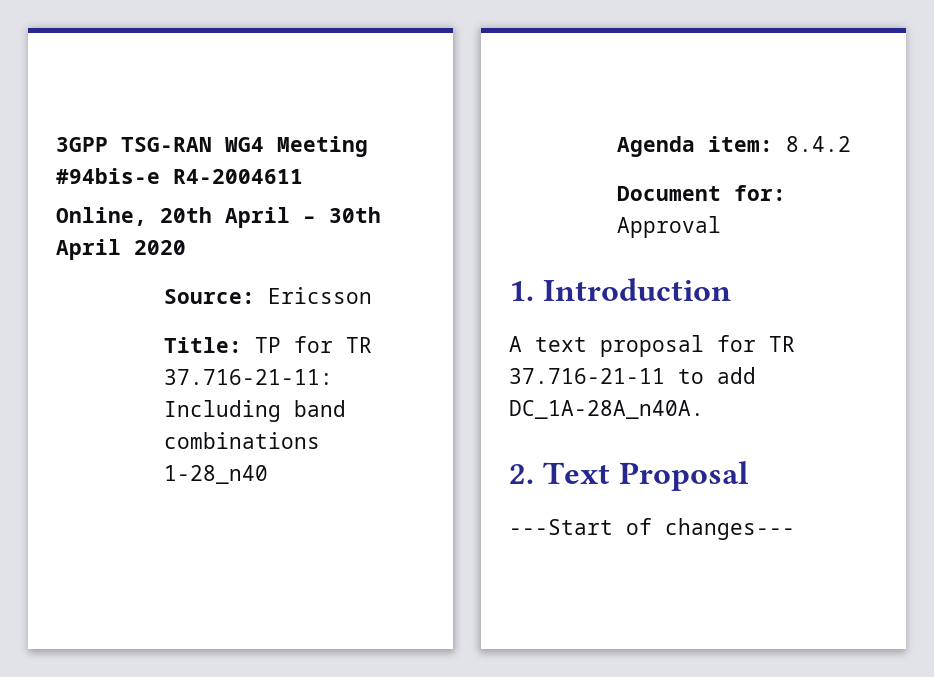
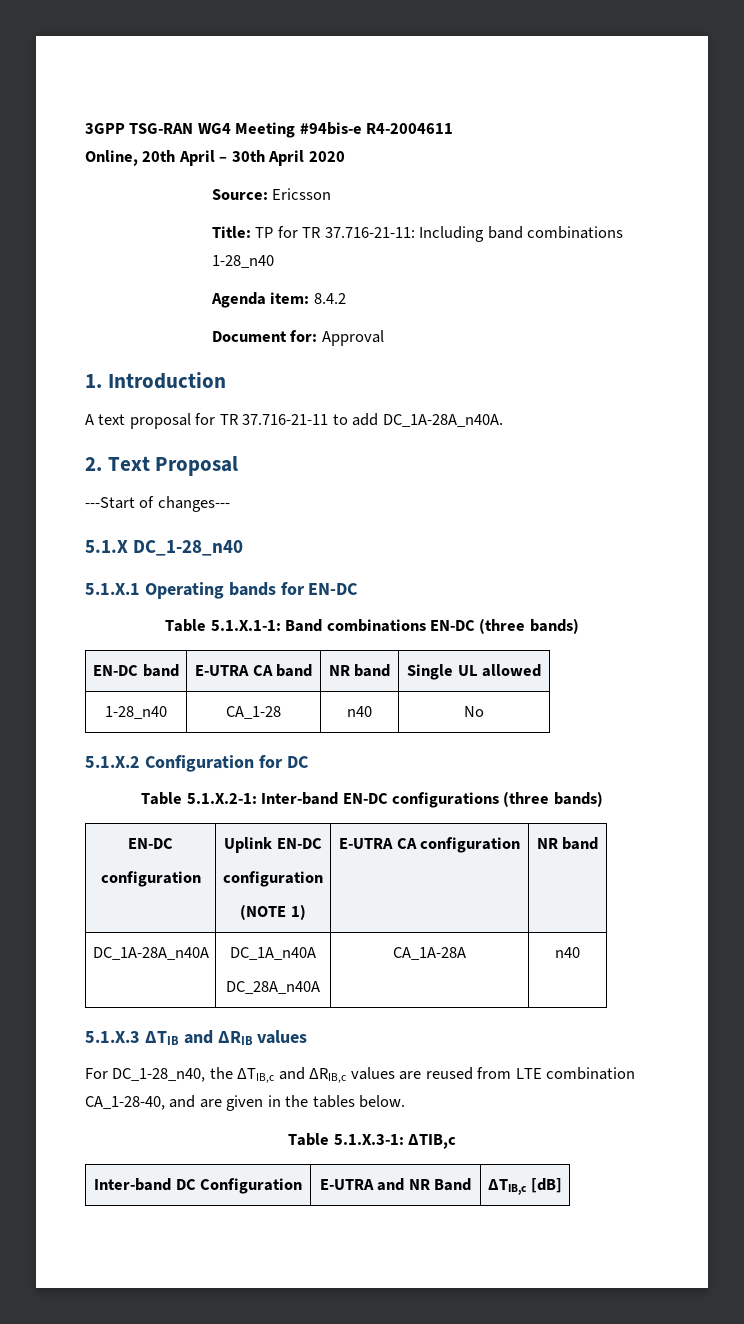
+ 5.1.X DC_1-28_n40
+ 5.1.X.1 Operating bands for EN-DC
+ Table 5.1.X.1-1: Band combinations EN-DC (three bands)
+ EN-DC band | E-UTRA CA band | NR band | Single UL allowed
+ 1-28_n40 | CA_1-28 | n40 | No
+ 5.1.X.2 Configuration for DC
+ Table 5.1.X.2-1: Inter-band EN-DC configurations (three bands)
+ EN-DC
+ configuration | Uplink EN-DC
+ configuration
+ (NOTE 1) | E-UTRA CA configuration | NR band
+ DC_1A-28A_n40A | DC_1A_n40A
+ DC_28A_n40A | CA_1A-28A | n40
+ 5.1.X.3 ∆TIB and ∆RIB values
+ For DC_1-28_n40, the ΔTIB,c and ΔRIB,c values are reused from LTE combination CA_1-28-40, and are given in the tables below.
+ Table 5.1.X.3-1: ΔTIB,c
+ Inter-band DC Configuration | E-UTRA and NR Band | ΔTIB,c [dB]

